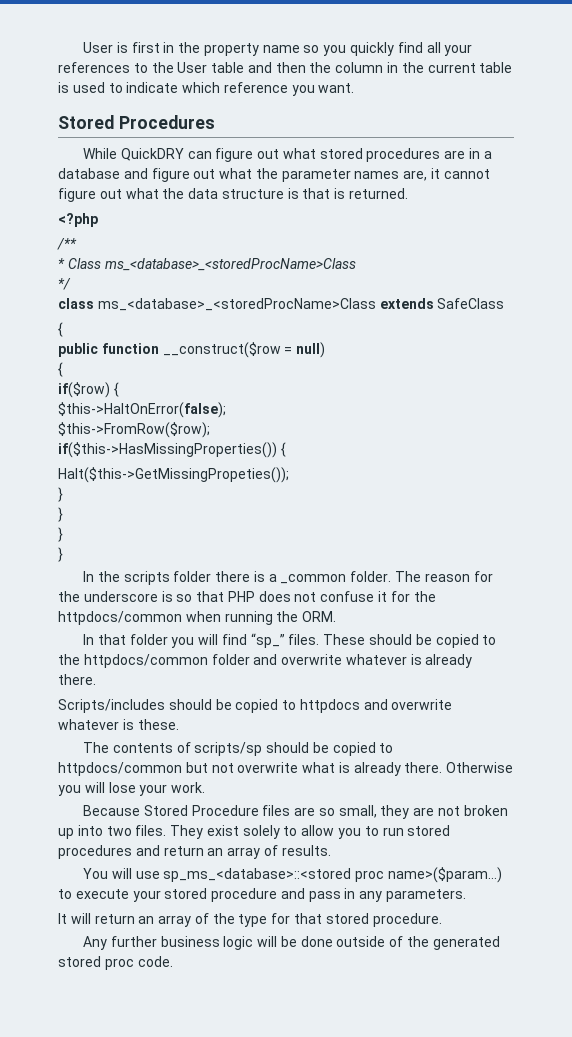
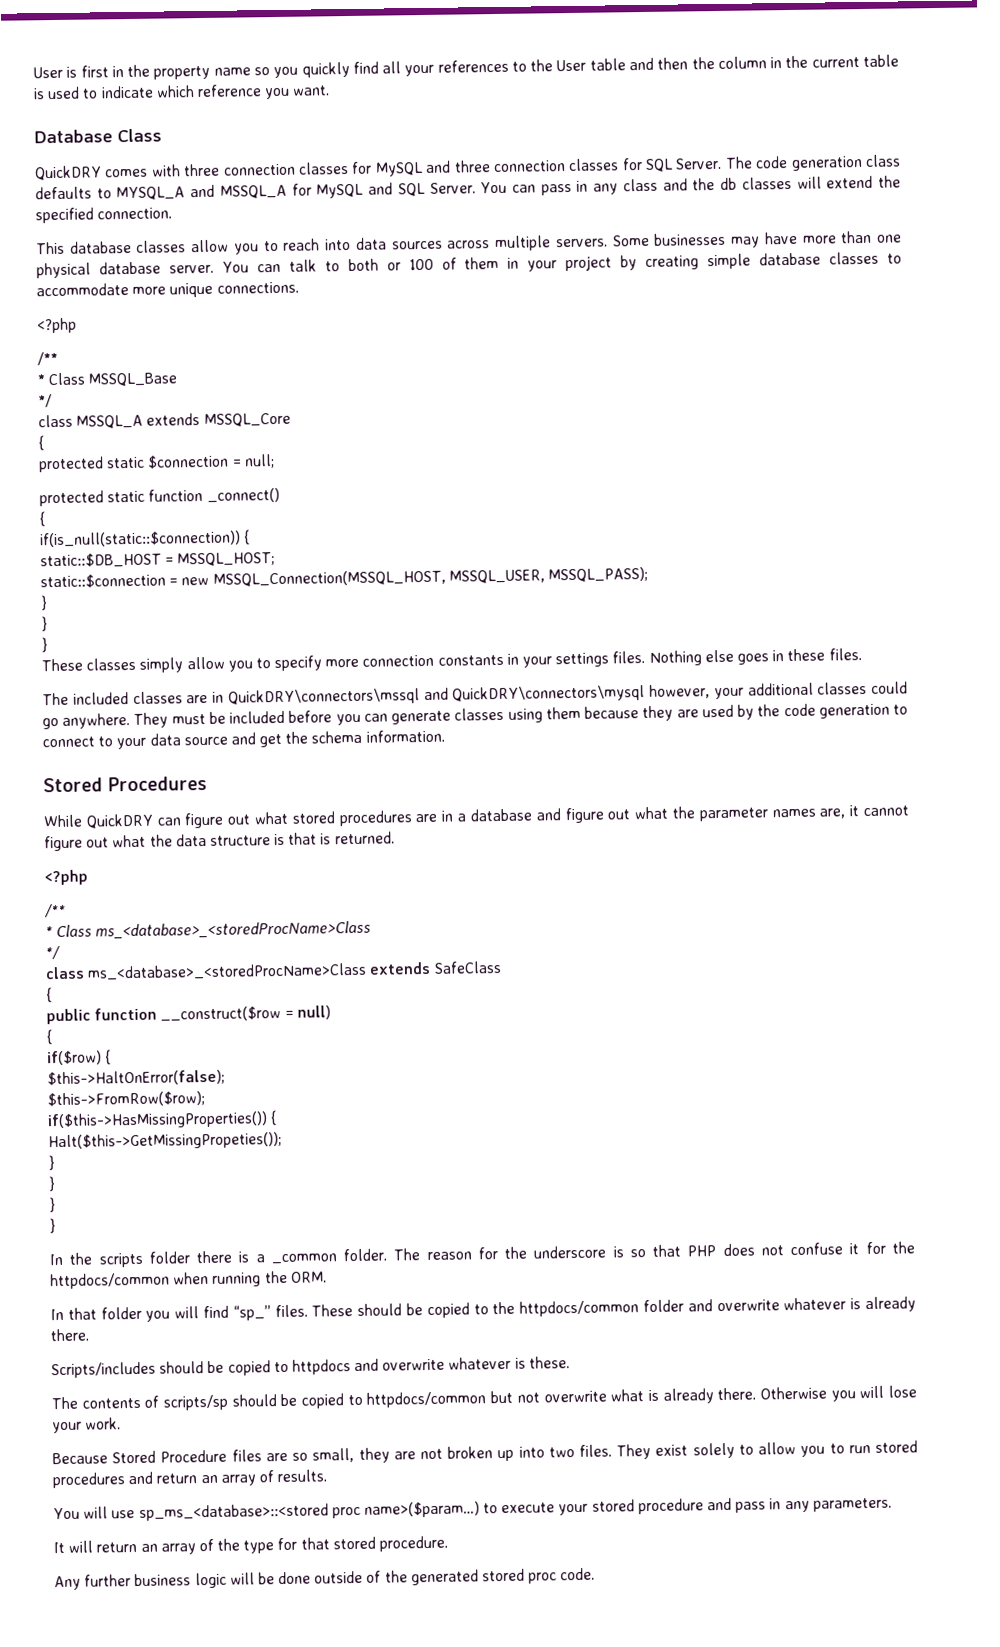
+ Database Class
+ QuickDRY comes with three connection classes for MySQL and three connection classes for SQL Server. The code generation class defaults to MYSQL_A and MSSQL_A for MySQL and SQL Server. You can pass in any class and the db classes will extend the specified connection.
+ This database classes allow you to reach into data sources across multiple servers. Some businesses may have more than one physical database server. You can talk to both or 100 of them in your project by creating simple database classes to accommodate more unique connections.
+ <?php
+ /**
+ * Class MSSQL_Base
+ */
+ class MSSQL_A extends MSSQL_Core
+ {
+ protected static $connection = null;
+ protected static function _connect()
+ {
+ if(is_null(static::$connection)) {
+ static::$DB_HOST = MSSQL_HOST;
+ static::$connection = new MSSQL_Connection(MSSQL_HOST, MSSQL_USER, MSSQL_PASS);
+ }
+ }
+ }
+ These classes simply allow you to specify more connection constants in your settings files. Nothing else goes in these files.
+ The included classes are in QuickDRY\connectors\mssql and QuickDRY\connectors\mysql however, your additional classes could go anywhere. They must be included before you can generate classes using them because they are used by the code generation to connect to your data source and get the schema information.

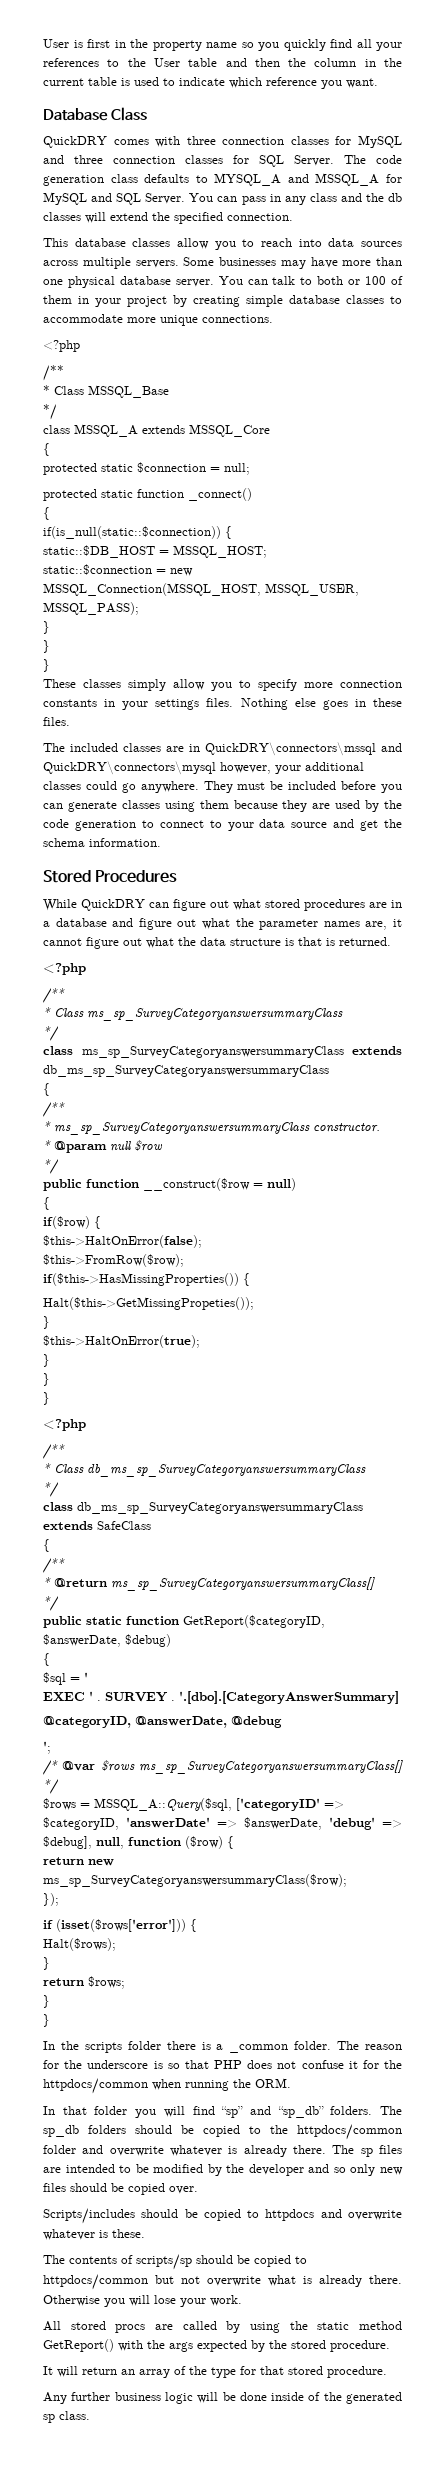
- * Class ms_<database>_<storedProcName>Class
+ * Class ms_sp_SurveyCategoryanswersummaryClass
  */
- class ms_<database>_<storedProcName>Class extends SafeClass
+ class ms_sp_SurveyCategoryanswersummaryClass extends db_ms_sp_SurveyCategoryanswersummaryClass
  {
+ /**
+ * ms_sp_SurveyCategoryanswersummaryClass constructor.
+ * @param null $row
+ */
  Halt($this->GetMissingPropeties());
  }
+ $this->HaltOnError(true);
  }
+ }
+ }
+ <?php
+ /**
+ * Class db_ms_sp_SurveyCategoryanswersummaryClass
+ */
+ class db_ms_sp_SurveyCategoryanswersummaryClass extends SafeClass
+ {
+ /**
+ * @return ms_sp_SurveyCategoryanswersummaryClass[]
+ */
+ public static function GetReport($categoryID, $answerDate, $debug)
+ {
+ $sql = '
+ EXEC ' . SURVEY . '.[dbo].[CategoryAnswerSummary]
+ @categoryID, @answerDate, @debug
+ ';
+ /* @var $rows ms_sp_SurveyCategoryanswersummaryClass[] */
+ $rows = MSSQL_A::Query($sql, ['categoryID' => $categoryID, 'answerDate' => $answerDate, 'debug' => $debug], null, function ($row) {
+ return new ms_sp_SurveyCategoryanswersummaryClass($row);
+ });
+ if (isset($rows['error'])) {
+ Halt($rows);
+ }
+ return $rows;
- In that folder you will find “sp_” files. These should be copied to the httpdocs/common folder and overwrite whatever is already there.
+ In that folder you will find “sp” and “sp_db” folders. The sp_db folders should be copied to the httpdocs/common folder and overwrite whatever is already there. The sp files are intended to be modified by the developer and so only new files should be copied over.
- Because Stored Procedure files are so small, they are not broken up into two files. They exist solely to allow you to run stored procedures and return an array of results.
- You will use sp_ms_<database>::<stored proc name>($param…) to execute your stored procedure and pass in any parameters.
+ All stored procs are called by using the static method GetReport() with the args expected by the stored procedure.
- Any further business logic will be done outside of the generated stored proc code.
+ Any further business logic will be done inside of the generated sp class.

